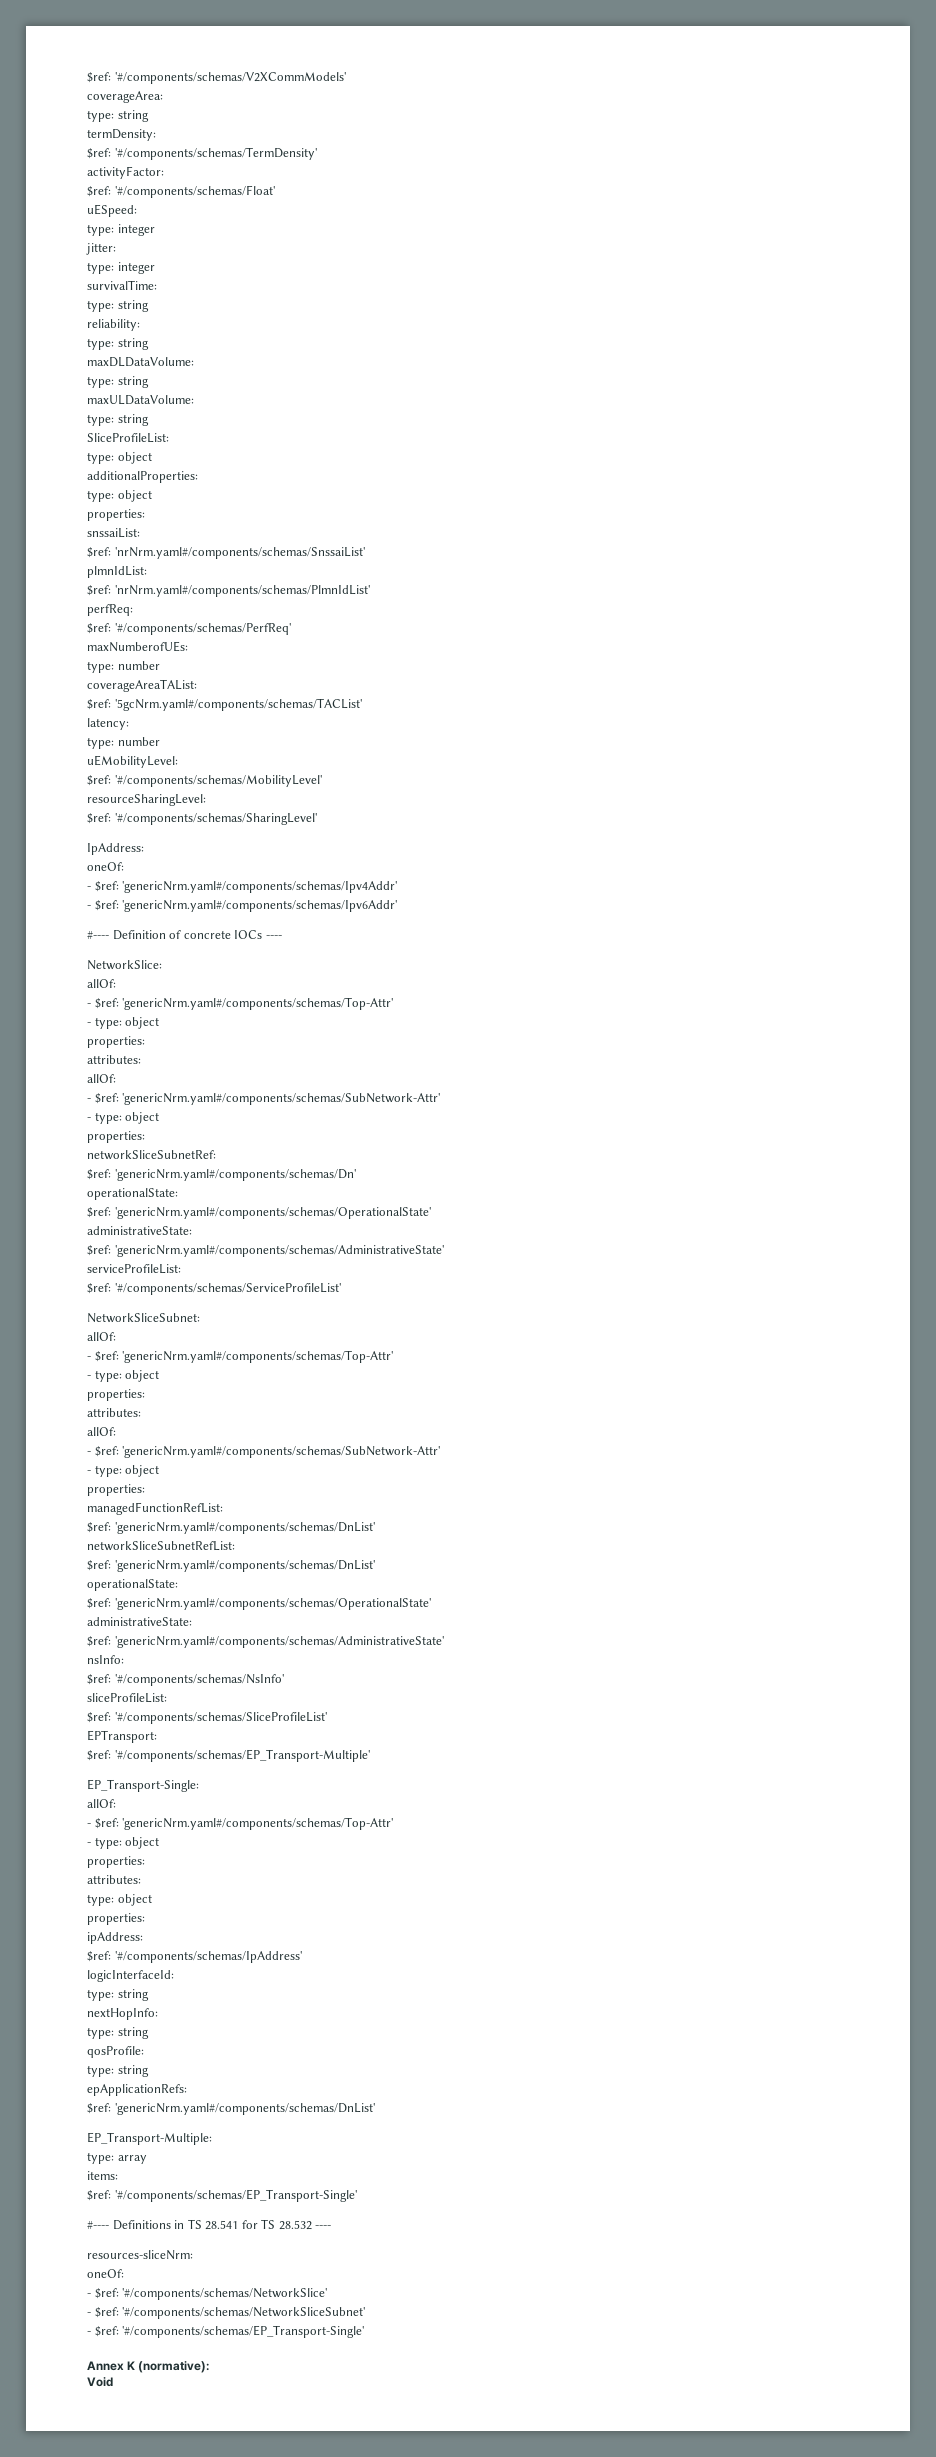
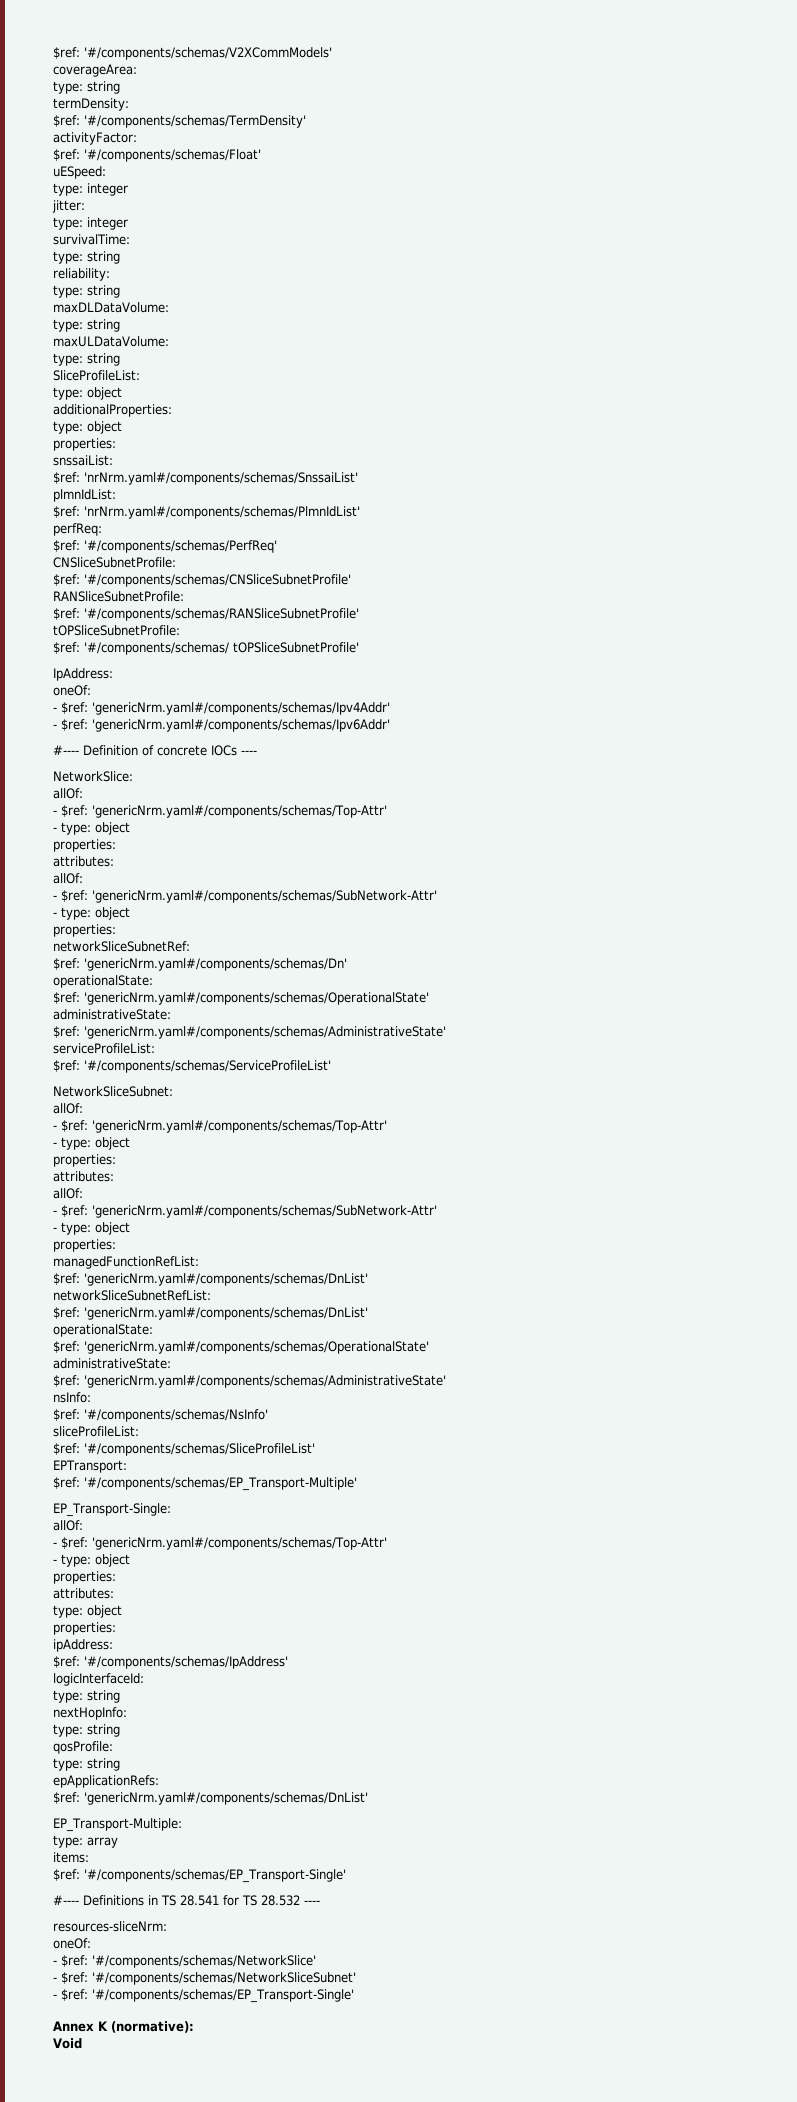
- maxNumberofUEs:
- type: number
- coverageAreaTAList:
- $ref: '5gcNrm.yaml#/components/schemas/TACList'
- latency:
- type: number
- uEMobilityLevel:
- $ref: '#/components/schemas/MobilityLevel'
- resourceSharingLevel:
- $ref: '#/components/schemas/SharingLevel'
+ CNSliceSubnetProfile:
+ $ref: '#/components/schemas/CNSliceSubnetProfile'
+ RANSliceSubnetProfile:
+ $ref: '#/components/schemas/RANSliceSubnetProfile'
+ tOPSliceSubnetProfile:
+ $ref: '#/components/schemas/ tOPSliceSubnetProfile'

